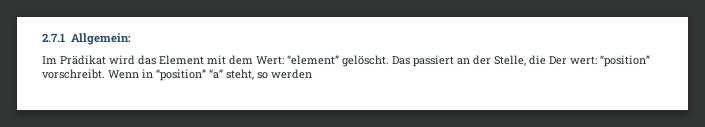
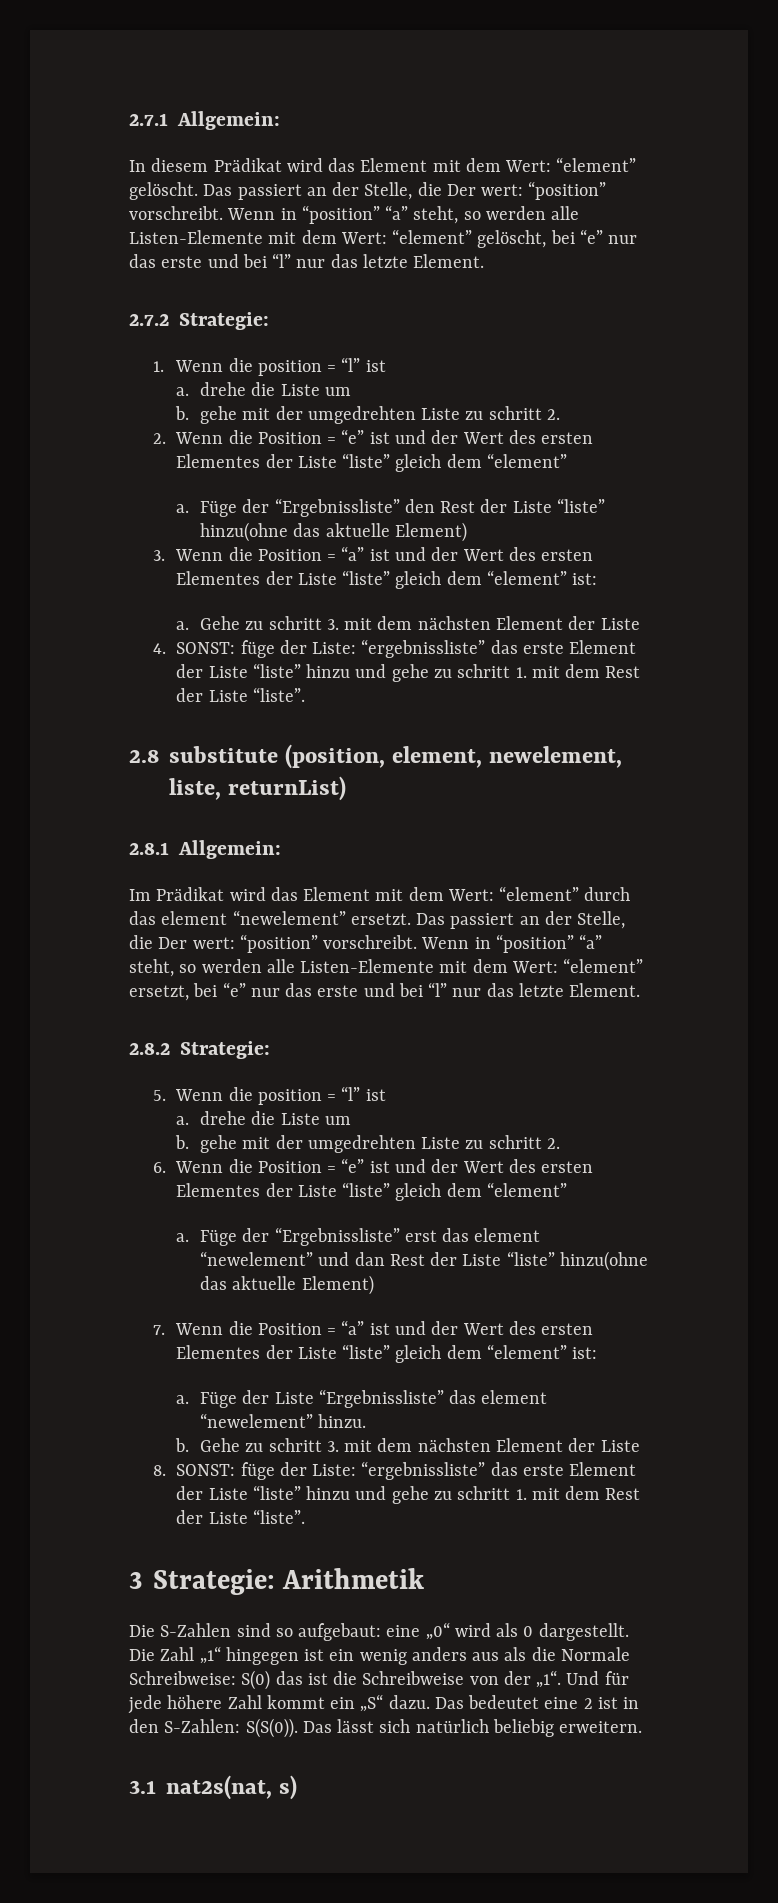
- Im Prädikat wird das Element mit dem Wert: “element” gelöscht.
+ In diesem Prädikat wird das Element mit dem Wert: “element” gelöscht.
- Wenn in “position” “a” steht, so werden
+ Wenn in “position” “a” steht, so werden alle Listen-Elemente mit dem Wert: “element” gelöscht, bei “e” nur das erste und bei “l” nur das letzte Element.
+ 2.7.2 Strategie:
+ 1. Wenn die position = “l” ist
+ a. drehe die Liste um
+ b. gehe mit der umgedrehten Liste zu schritt 2.
+ 2. Wenn die Position = “e” ist und der Wert des ersten Elementes der Liste “liste” gleich dem “element”
+ a. Füge der “Ergebnissliste” den Rest der Liste “liste” hinzu(ohne das aktuelle Element)
+ 3. Wenn die Position = “a” ist und der Wert des ersten Elementes der Liste “liste” gleich dem “element” ist:
+ a. Gehe zu schritt 3. mit dem nächsten Element der Liste
+ 4. SONST: füge der Liste: “ergebnissliste” das erste Element der Liste “liste” hinzu und gehe zu schritt 1. mit dem Rest der Liste “liste”.
+ 2.8 substitute (position, element, newelement, liste, returnList)
+ 2.8.1 Allgemein:
+ Im Prädikat wird das Element mit dem Wert: “element” durch das element “newelement” ersetzt. Das passiert an der Stelle, die Der wert: “position” vorschreibt. Wenn in “position” “a” steht, so werden alle Listen-Elemente mit dem Wert: “element” ersetzt, bei “e” nur das erste und bei “l” nur das letzte Element.
+ 2.8.2 Strategie:
+ 5. Wenn die position = “l” ist
+ a. drehe die Liste um
+ b. gehe mit der umgedrehten Liste zu schritt 2.
+ 6. Wenn die Position = “e” ist und der Wert des ersten Elementes der Liste “liste” gleich dem “element”
+ a. Füge der “Ergebnissliste” erst das element “newelement” und dan Rest der Liste “liste” hinzu(ohne das aktuelle Element)
+ 7. Wenn die Position = “a” ist und der Wert des ersten Elementes der Liste “liste” gleich dem “element” ist:
+ a. Füge der Liste “Ergebnissliste” das element “newelement” hinzu.
+ b. Gehe zu schritt 3. mit dem nächsten Element der Liste
+ 8. SONST: füge der Liste: “ergebnissliste” das erste Element der Liste “liste” hinzu und gehe zu schritt 1. mit dem Rest der Liste “liste”.
+ 3 Strategie: Arithmetik
+ Die S-Zahlen sind so aufgebaut: eine „0“ wird als 0 dargestellt. Die Zahl „1“ hingegen ist ein wenig anders aus als die Normale Schreibweise: S(0) das ist die Schreibweise von der „1“. Und für jede höhere Zahl kommt ein „S“ dazu. Das bedeutet eine 2 ist in den S-Zahlen: S(S(0)). Das lässt sich natürlich beliebig erweitern.
+ 3.1 nat2s(nat, s)

